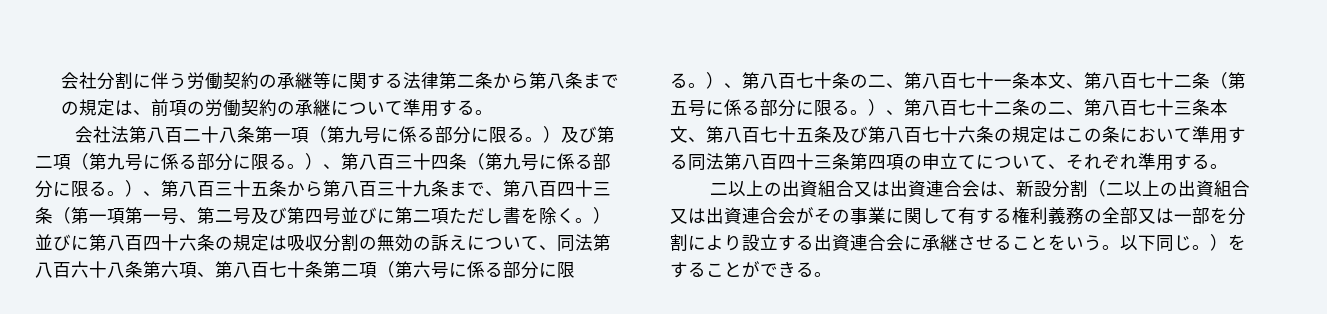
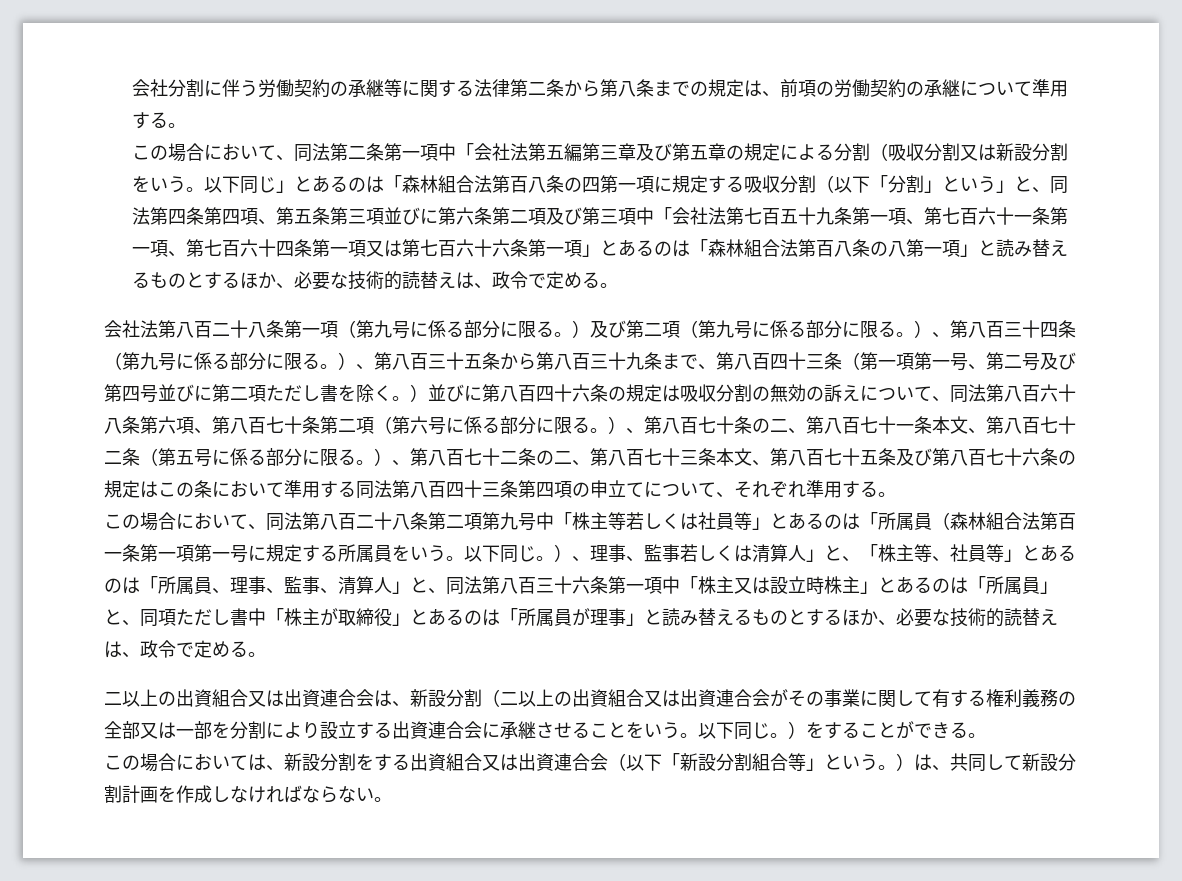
+ この場合において、同法第二条第一項中「会社法第五編第三章及び第五章の規定による分割（吸収分割又は新設分割をいう。以下同じ」とあるのは「森林組合法第百八条の四第一項に規定する吸収分割（以下「分割」という」と、同法第四条第四項、第五条第三項並びに第六条第二項及び第三項中「会社法第七百五十九条第一項、第七百六十一条第一項、第七百六十四条第一項又は第七百六十六条第一項」とあるのは「森林組合法第百八条の八第一項」と読み替えるものとするほか、必要な技術的読替えは、政令で定める。
+ この場合において、同法第八百二十八条第二項第九号中「株主等若しくは社員等」とあるのは「所属員（森林組合法第百一条第一項第一号に規定する所属員をいう。以下同じ。）、理事、監事若しくは清算人」と、「株主等、社員等」とあるのは「所属員、理事、監事、清算人」と、同法第八百三十六条第一項中「株主又は設立時株主」とあるのは「所属員」と、同項ただし書中「株主が取締役」とあるのは「所属員が理事」と読み替えるものとするほか、必要な技術的読替えは、政令で定める。
+ この場合においては、新設分割をする出資組合又は出資連合会（以下「新設分割組合等」という。）は、共同して新設分割計画を作成しなければならない。

